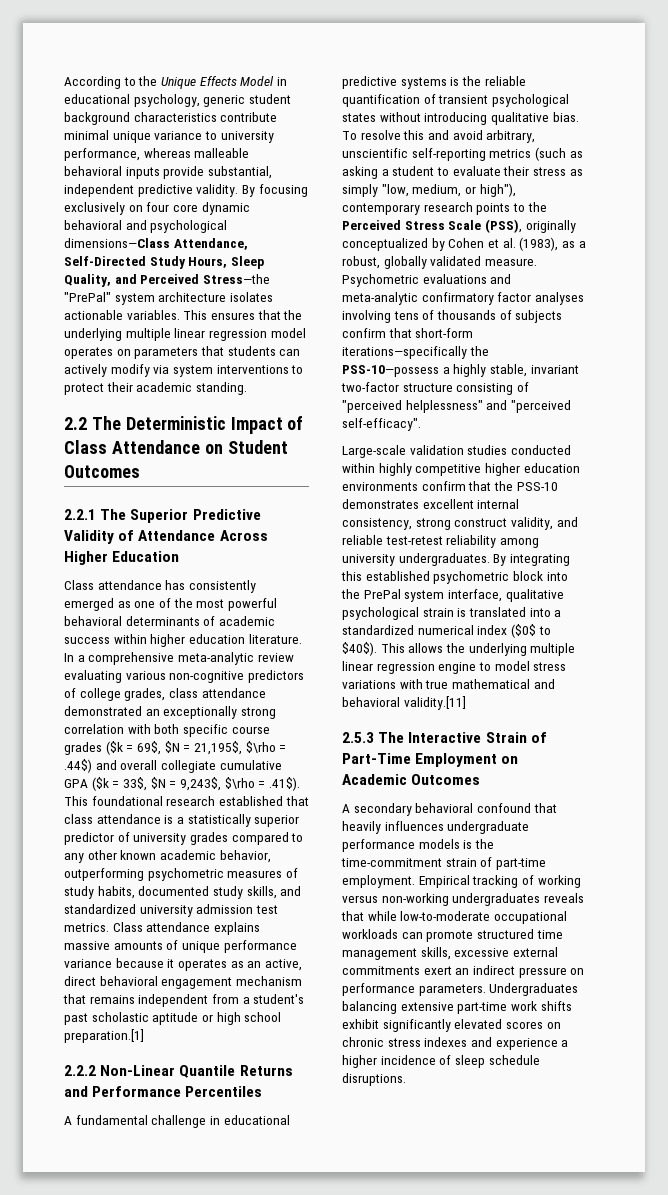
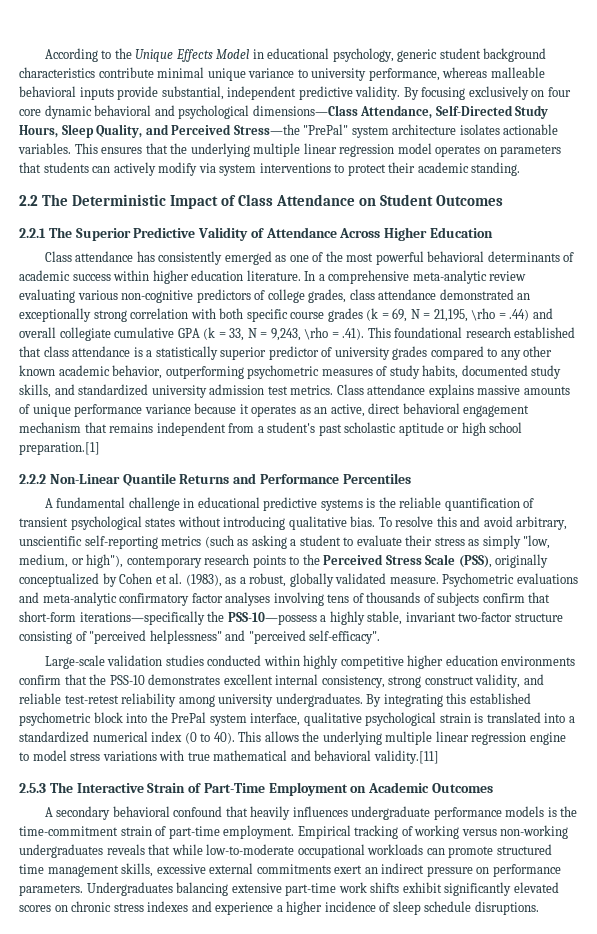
- In a comprehensive meta-analytic review evaluating various non-cognitive predictors of college grades, class attendance demonstrated an exceptionally strong correlation with both specific course grades ($k = 69$, $N = 21,195$, $\rho = .44$) and overall collegiate cumulative GPA ($k = 33$, $N = 9,243$, $\rho = .41$). This foundational research established that class attendance is a statistically superior predictor of university grades compared to any other known academic behavior, outperforming psychometric measures of study habits, documented study skills, and standardized university admission test metrics.
+ In a comprehensive meta-analytic review evaluating various non-cognitive predictors of college grades, class attendance demonstrated an exceptionally strong correlation with both specific course grades (k = 69, N = 21,195, \rho = .44) and overall collegiate cumulative GPA (k = 33, N = 9,243, \rho = .41). This foundational research established that class attendance is a statistically superior predictor of university grades compared to any other known academic behavior, outperforming psychometric measures of study habits, documented study skills, and standardized university admission test metrics.
- By integrating this established psychometric block into the PrePal system interface, qualitative psychological strain is translated into a standardized numerical index ($0$ to $40$).
+ By integrating this established psychometric block into the PrePal system interface, qualitative psychological strain is translated into a standardized numerical index (0 to 40).

